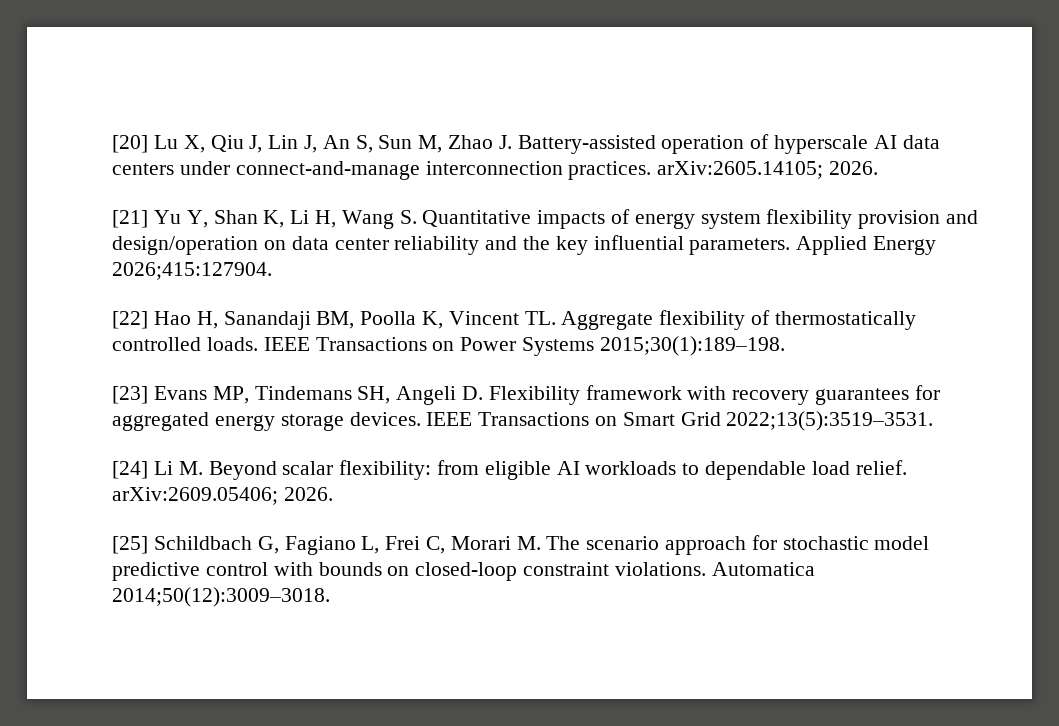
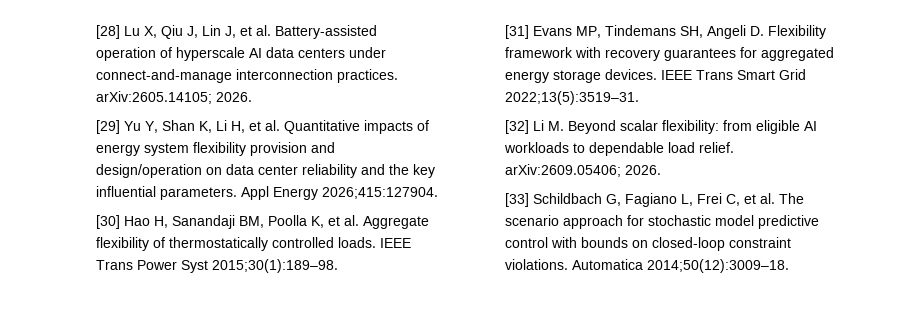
- [20] Lu X, Qiu J, Lin J, An S, Sun M, Zhao J. Battery-assisted operation of hyperscale AI data centers under connect-and-manage interconnection practices. arXiv:2605.14105; 2026.
+ [28] Lu X, Qiu J, Lin J, et al. Battery-assisted operation of hyperscale AI data centers under connect-and-manage interconnection practices. arXiv:2605.14105; 2026.
- [21] Yu Y, Shan K, Li H, Wang S. Quantitative impacts of energy system flexibility provision and design/operation on data center reliability and the key influential parameters.
+ [29] Yu Y, Shan K, Li H, et al. Quantitative impacts of energy system flexibility provision and design/operation on data center reliability and the key influential parameters.
- Applied Energy 2026;415:127904.
+ Appl Energy 2026;415:127904.
- [22] Hao H, Sanandaji BM, Poolla K, Vincent TL. Aggregate flexibility of thermostatically controlled loads.
+ [30] Hao H, Sanandaji BM, Poolla K, et al. Aggregate flexibility of thermostatically controlled loads.
- IEEE Transactions on Power Systems 2015;30(1):189–198.
- [23] Evans MP, Tindemans SH, Angeli D. Flexibility framework with recovery guarantees for aggregated energy storage devices.
+ IEEE Trans Power Syst 2015;30(1):189–98.
+ [31] Evans MP, Tindemans SH, Angeli D. Flexibility framework with recovery guarantees for aggregated energy storage devices.
- IEEE Transactions on Smart Grid 2022;13(5):3519–3531.
- [24] Li M. Beyond scalar flexibility: from eligible AI workloads to dependable load relief. arXiv:2609.05406; 2026.
+ IEEE Trans Smart Grid 2022;13(5):3519–31.
+ [32] Li M. Beyond scalar flexibility: from eligible AI workloads to dependable load relief. arXiv:2609.05406; 2026.
- [25] Schildbach G, Fagiano L, Frei C, Morari M. The scenario approach for stochastic model predictive control with bounds on closed-loop constraint violations.
+ [33] Schildbach G, Fagiano L, Frei C, et al. The scenario approach for stochastic model predictive control with bounds on closed-loop constraint violations.
- Automatica 2014;50(12):3009–3018.
+ Automatica 2014;50(12):3009–18.

